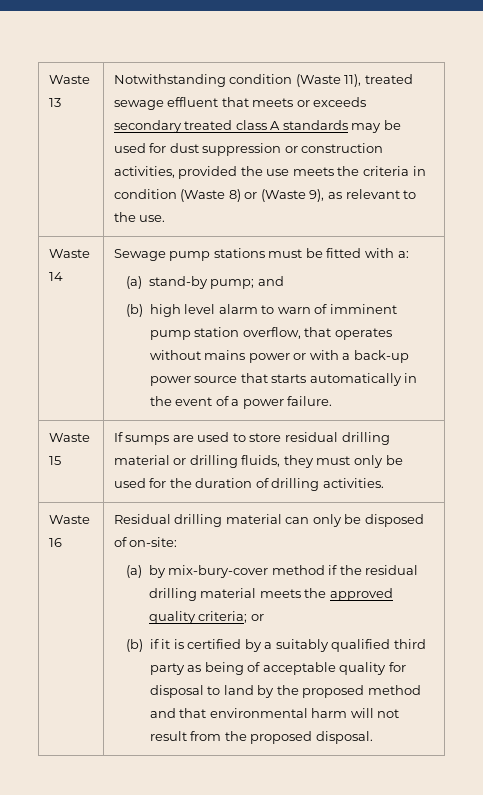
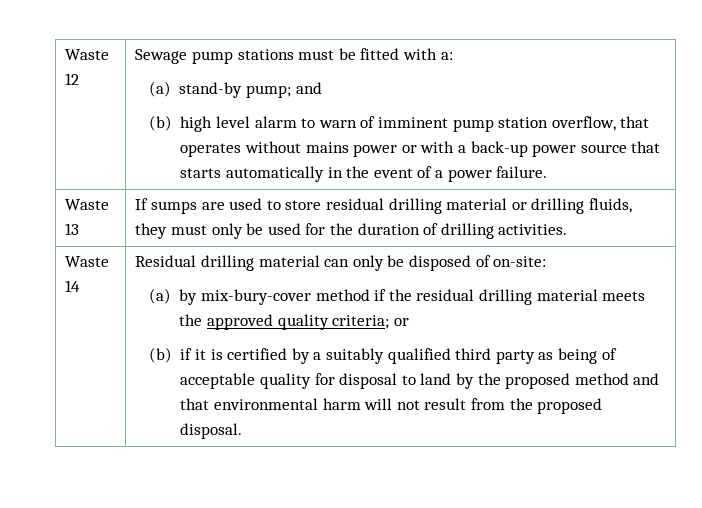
- Waste 13 | Notwithstanding condition (Waste 11), treated sewage effluent that meets or exceeds secondary treated class A standards may be used for dust suppression or construction activities, provided the use meets the criteria in condition (Waste 8) or (Waste 9), as relevant to the use.
- Waste 14
+ Waste 12
- Waste 15 | If sumps are used to store residual drilling material or drilling fluids, they must only be used for the duration of drilling activities.
+ Waste 13 | If sumps are used to store residual drilling material or drilling fluids, they must only be used for the duration of drilling activities.
- Waste 16
+ Waste 14

